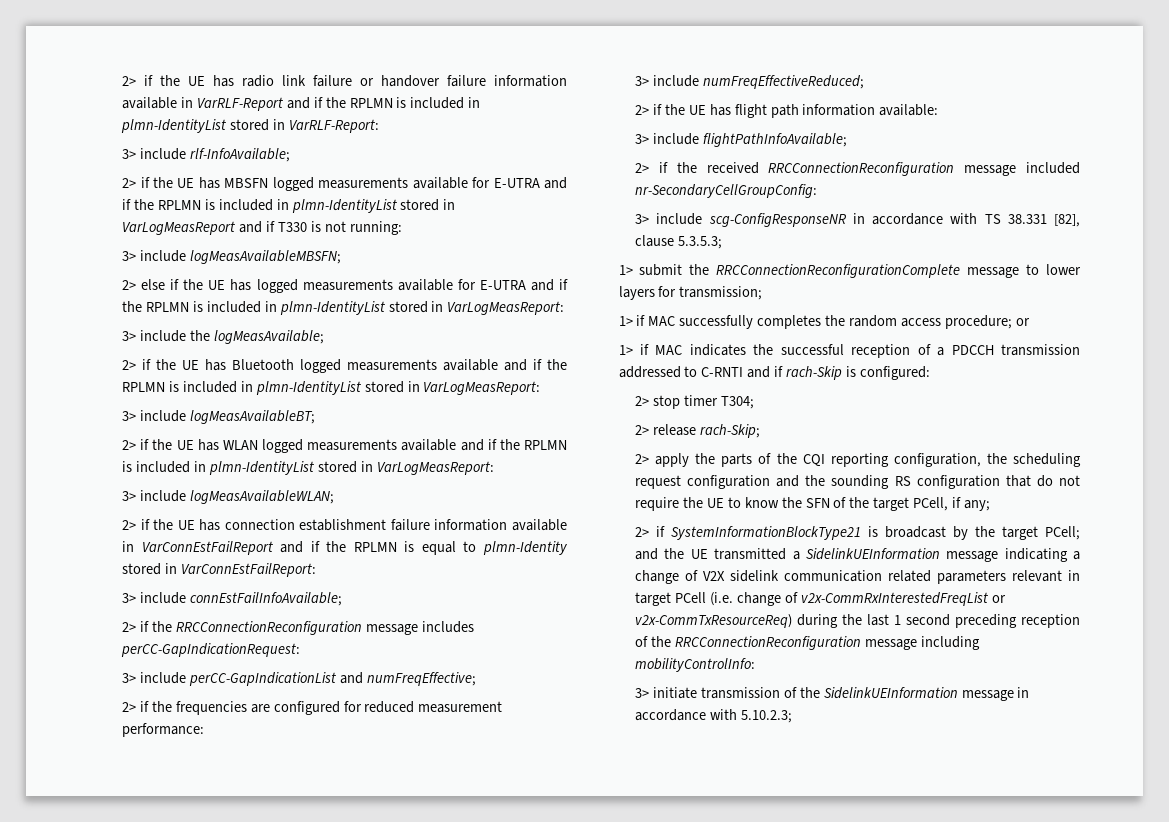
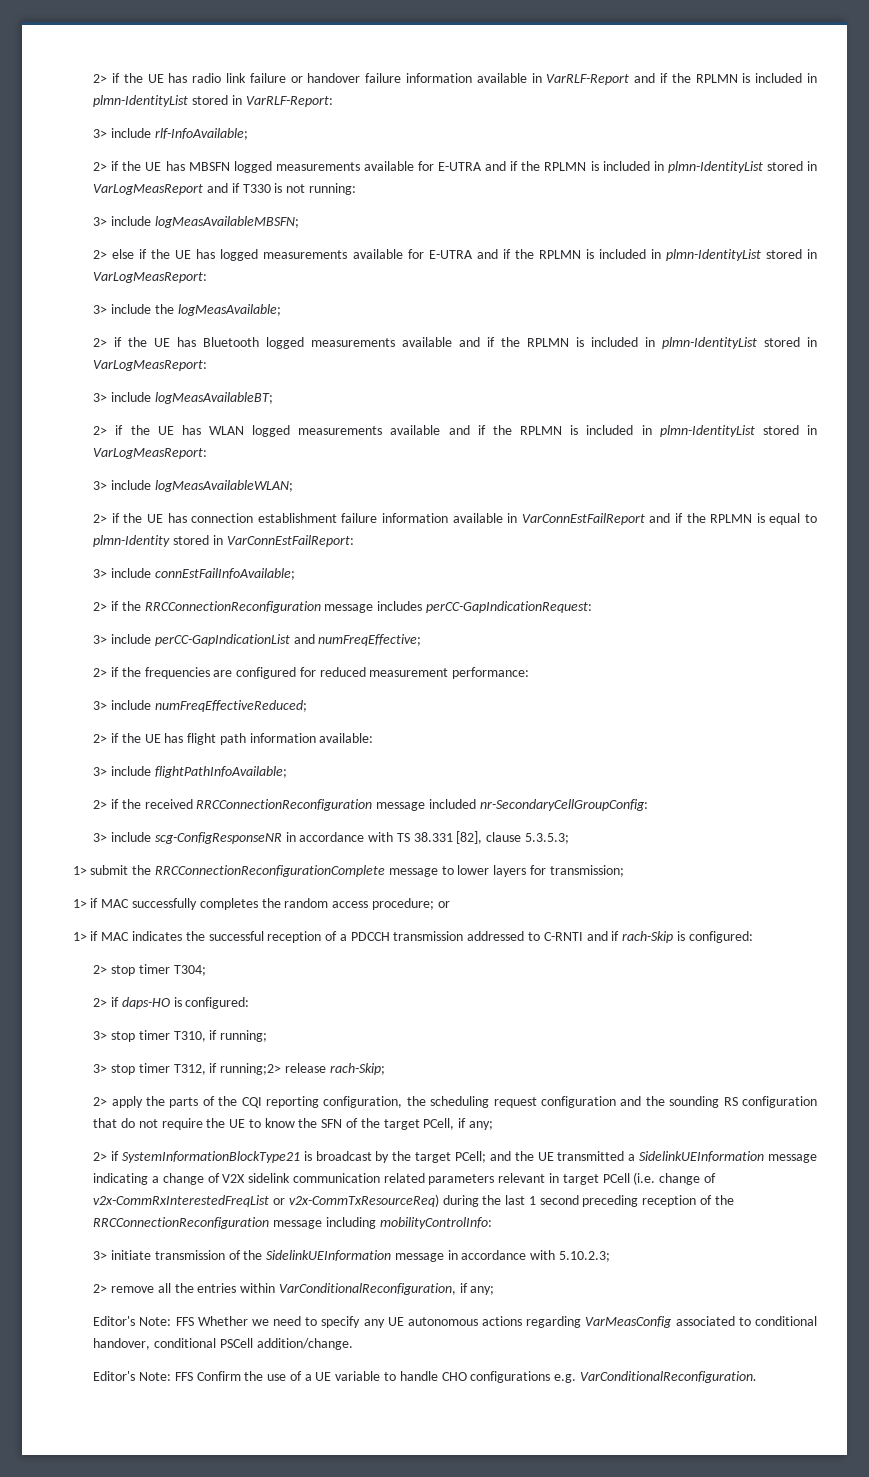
- 2> release rach-Skip;
+ 2> if daps-HO is configured:
+ 3> stop timer T310, if running;
+ 3> stop timer T312, if running;2> release rach-Skip;
+ 2> remove all the entries within VarConditionalReconfiguration, if any;
+ Editor's Note: FFS Whether we need to specify any UE autonomous actions regarding VarMeasConfig associated to conditional handover, conditional PSCell addition/change.
+ Editor's Note: FFS Confirm the use of a UE variable to handle CHO configurations e.g. VarConditionalReconfiguration.

